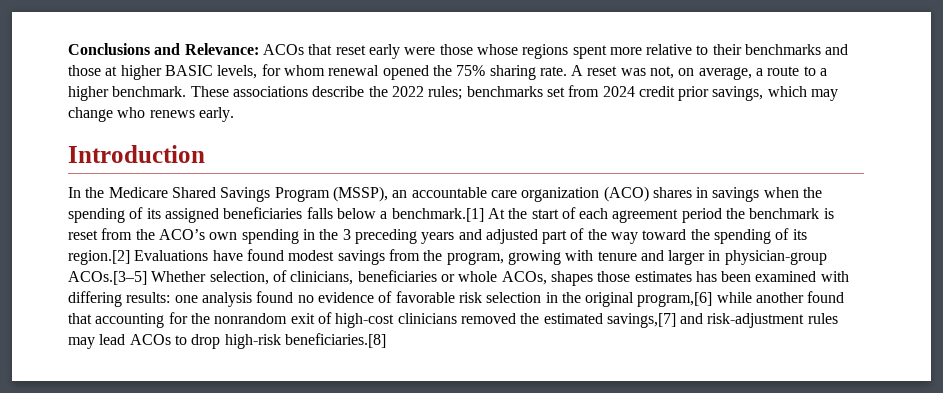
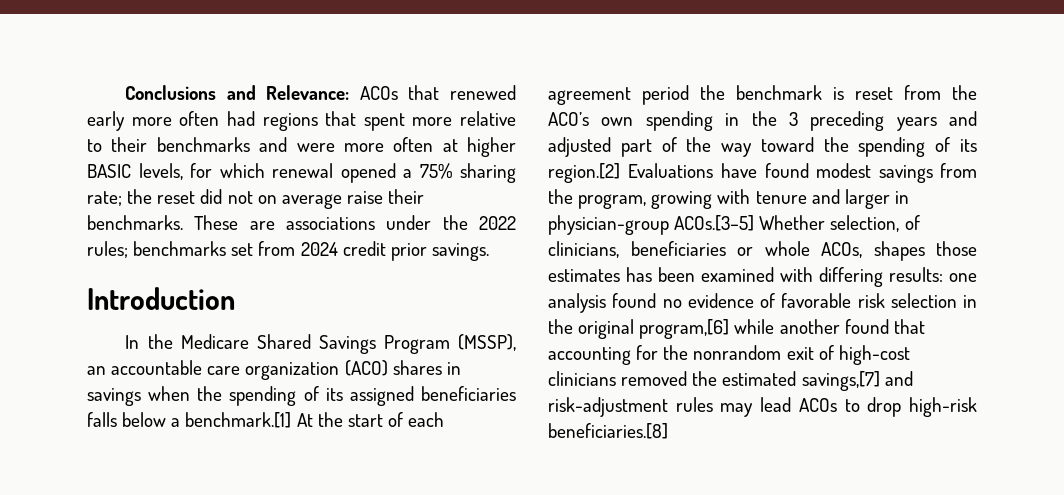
- Conclusions and Relevance: ACOs that reset early were those whose regions spent more relative to their benchmarks and those at higher BASIC levels, for whom renewal opened the 75% sharing rate. A reset was not, on average, a route to a higher benchmark. These associations describe the 2022 rules; benchmarks set from 2024 credit prior savings, which may change who renews early.
+ Conclusions and Relevance: ACOs that renewed early more often had regions that spent more relative to their benchmarks and were more often at higher BASIC levels, for which renewal opened a 75% sharing rate; the reset did not on average raise their benchmarks. These are associations under the 2022 rules; benchmarks set from 2024 credit prior savings.

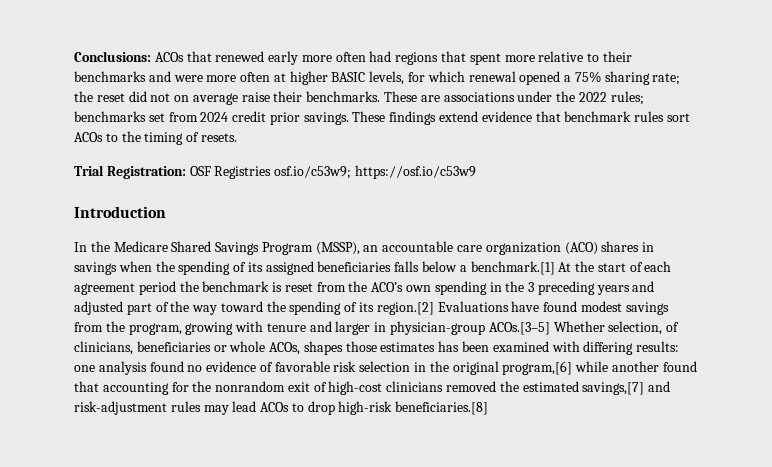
- Conclusions and Relevance: ACOs that renewed early more often had regions that spent more relative to their benchmarks and were more often at higher BASIC levels, for which renewal opened a 75% sharing rate; the reset did not on average raise their benchmarks.
+ Conclusions: ACOs that renewed early more often had regions that spent more relative to their benchmarks and were more often at higher BASIC levels, for which renewal opened a 75% sharing rate; the reset did not on average raise their benchmarks.
+ These findings extend evidence that benchmark rules sort ACOs to the timing of resets.
+ Trial Registration: OSF Registries osf.io/c53w9; https://osf.io/c53w9

